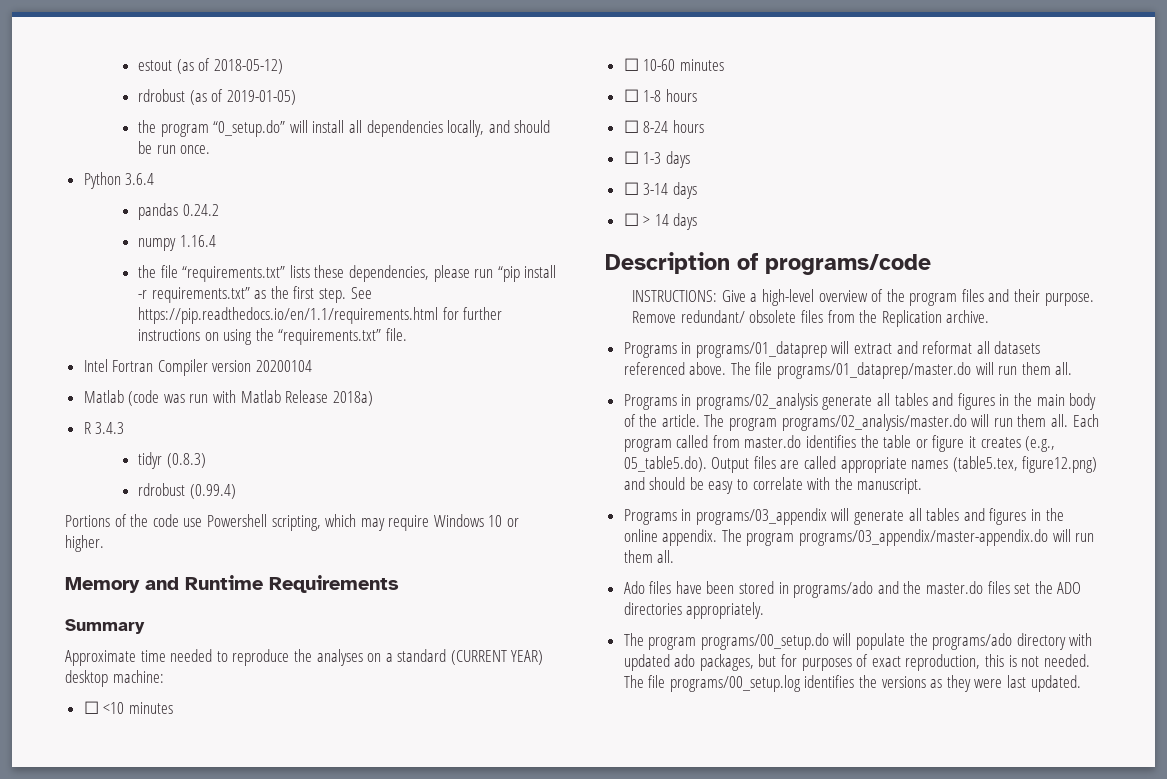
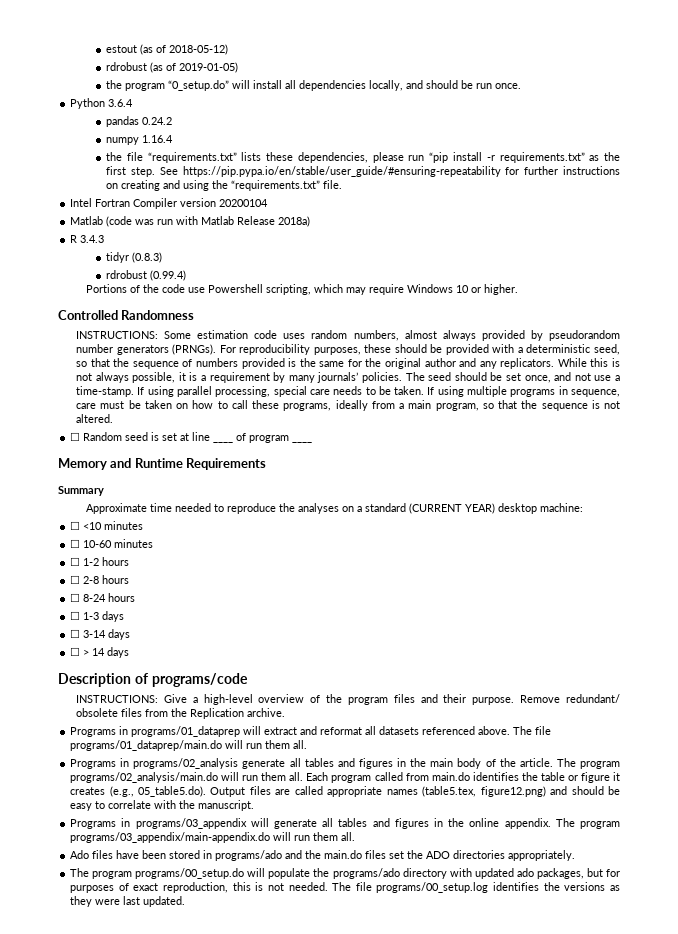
- See https://pip.readthedocs.io/en/1.1/requirements.html for further instructions on using the “requirements.txt” file.
+ See https://pip.pypa.io/en/stable/user_guide/#ensuring-repeatability for further instructions on creating and using the “requirements.txt” file.
+ Controlled Randomness
+ INSTRUCTIONS: Some estimation code uses random numbers, almost always provided by pseudorandom number generators (PRNGs). For reproducibility purposes, these should be provided with a deterministic seed, so that the sequence of numbers provided is the same for the original author and any replicators. While this is not always possible, it is a requirement by many journals’ policies. The seed should be set once, and not use a time-stamp. If using parallel processing, special care needs to be taken. If using multiple programs in sequence, care must be taken on how to call these programs, ideally from a main program, so that the sequence is not altered.
+ ☐ Random seed is set at line ____ of program ____
- ☐ 1-8 hours
+ ☐ 1-2 hours
+ ☐ 2-8 hours
- The file programs/01_dataprep/master.do will run them all.
+ The file programs/01_dataprep/main.do will run them all.
- The program programs/02_analysis/master.do will run them all.
+ The program programs/02_analysis/main.do will run them all.
- Each program called from master.do identifies the table or figure it creates (e.g., 05_table5.do). Output files are called appropriate names (table5.tex, figure12.png) and should be easy to correlate with the manuscript.
+ Each program called from main.do identifies the table or figure it creates (e.g., 05_table5.do). Output files are called appropriate names (table5.tex, figure12.png) and should be easy to correlate with the manuscript.
- The program programs/03_appendix/master-appendix.do will run them all.
+ The program programs/03_appendix/main-appendix.do will run them all.
- Ado files have been stored in programs/ado and the master.do files set the ADO directories appropriately.
+ Ado files have been stored in programs/ado and the main.do files set the ADO directories appropriately.

